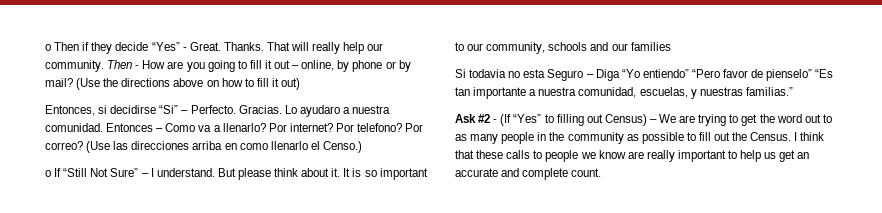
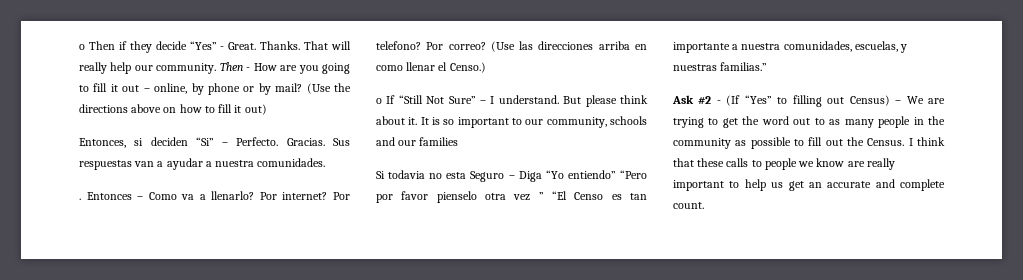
- Entonces, si decidirse “Si” – Perfecto.
+ Entonces, si deciden “Si” – Perfecto.
- Lo ayudaro a nuestra comunidad.
+ Sus respuestas van a ayudar a nuestra comunidades.
+ .
- (Use las direcciones arriba en como llenarlo el Censo.)
+ (Use las direcciones arriba en como llenar el Censo.)
- Si todavia no esta Seguro – Diga “Yo entiendo” “Pero favor de pienselo” “Es tan importante a nuestra comunidad, escuelas, y nuestras familias.”
+ Si todavia no esta Seguro – Diga “Yo entiendo” “Pero por favor pienselo otra vez ” “El Censo es tan importante a nuestra comunidades, escuelas, y nuestras familias.”

